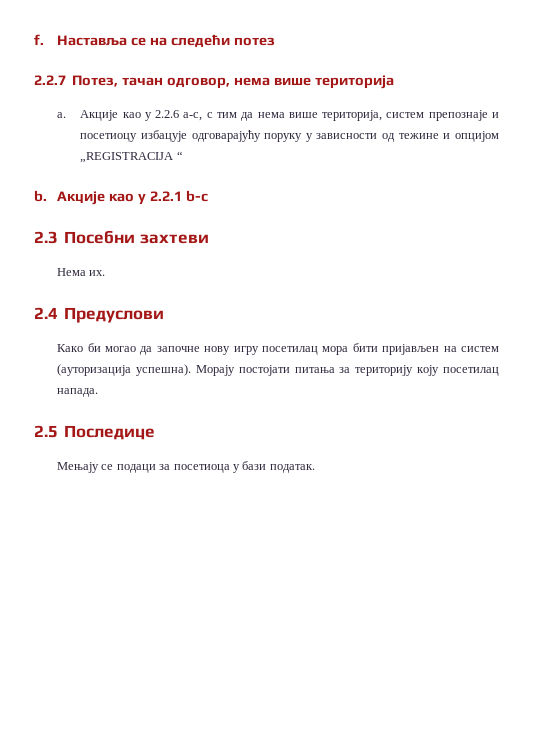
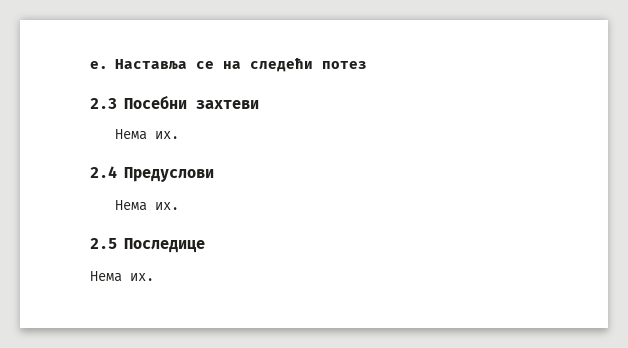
- f.
+ e.
- 2.2.7 Потез, тачан одговор, нема више територија
- a. Акције као у 2.2.6 a-c, с тим да нема више територија, систем препознаје и посетиоцу избацује одговарајућу поруку у зависности од тежине и опцијом „REGISTRACIJA “
- b. Акције као у 2.2.1 b-c
  2.4 Предуслови
- Како би могао да започне нову игру посетилац мора бити пријављен на систем (ауторизација успешна). Морају постојати питања за територију коју посетилац напада.
+ Нема их.
  2.5 Последице
- Мењају се подаци за посетиоца у бази податак.
+ Нема их.

